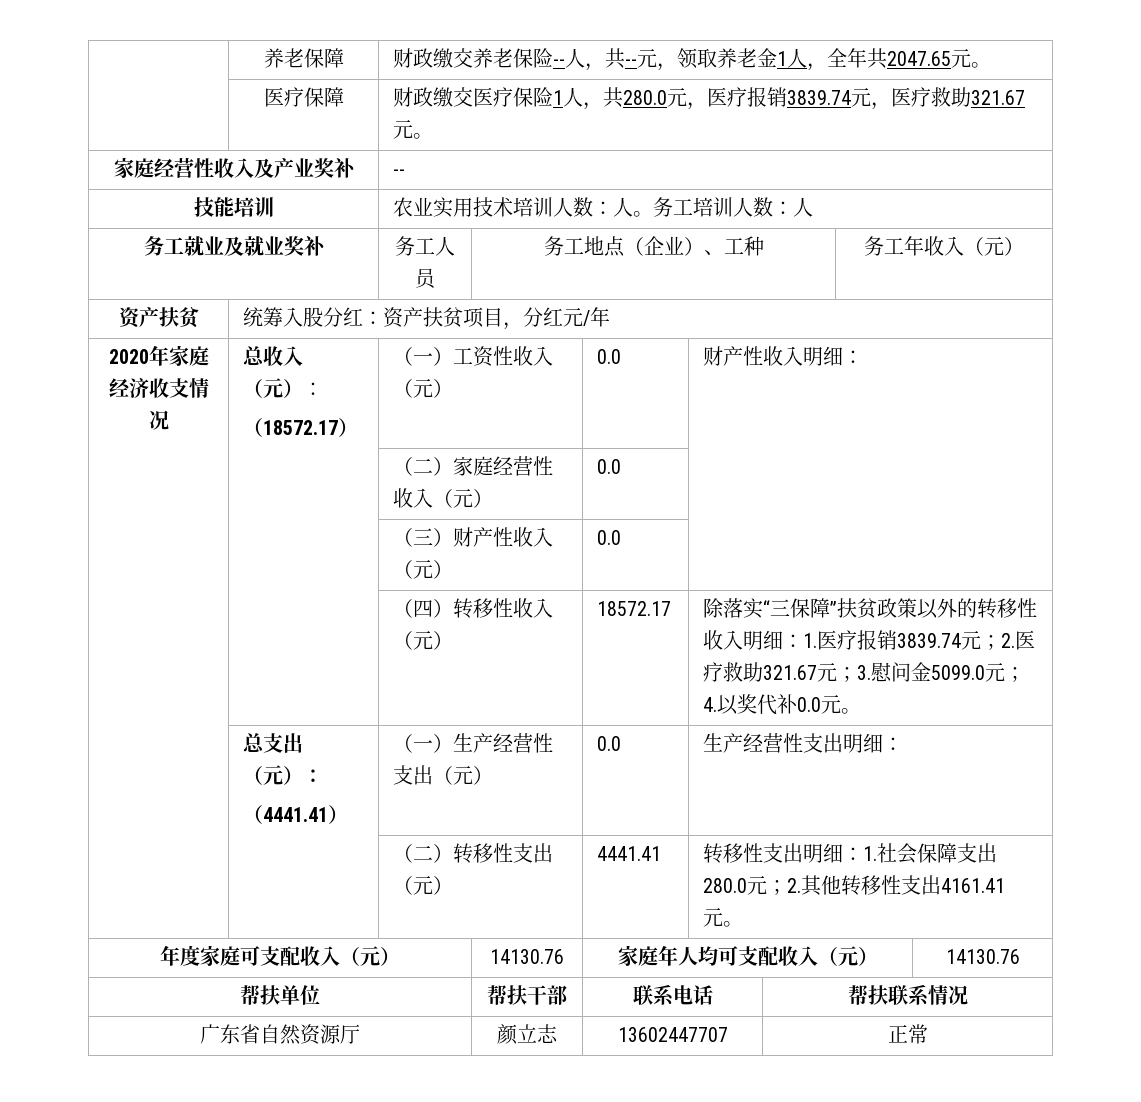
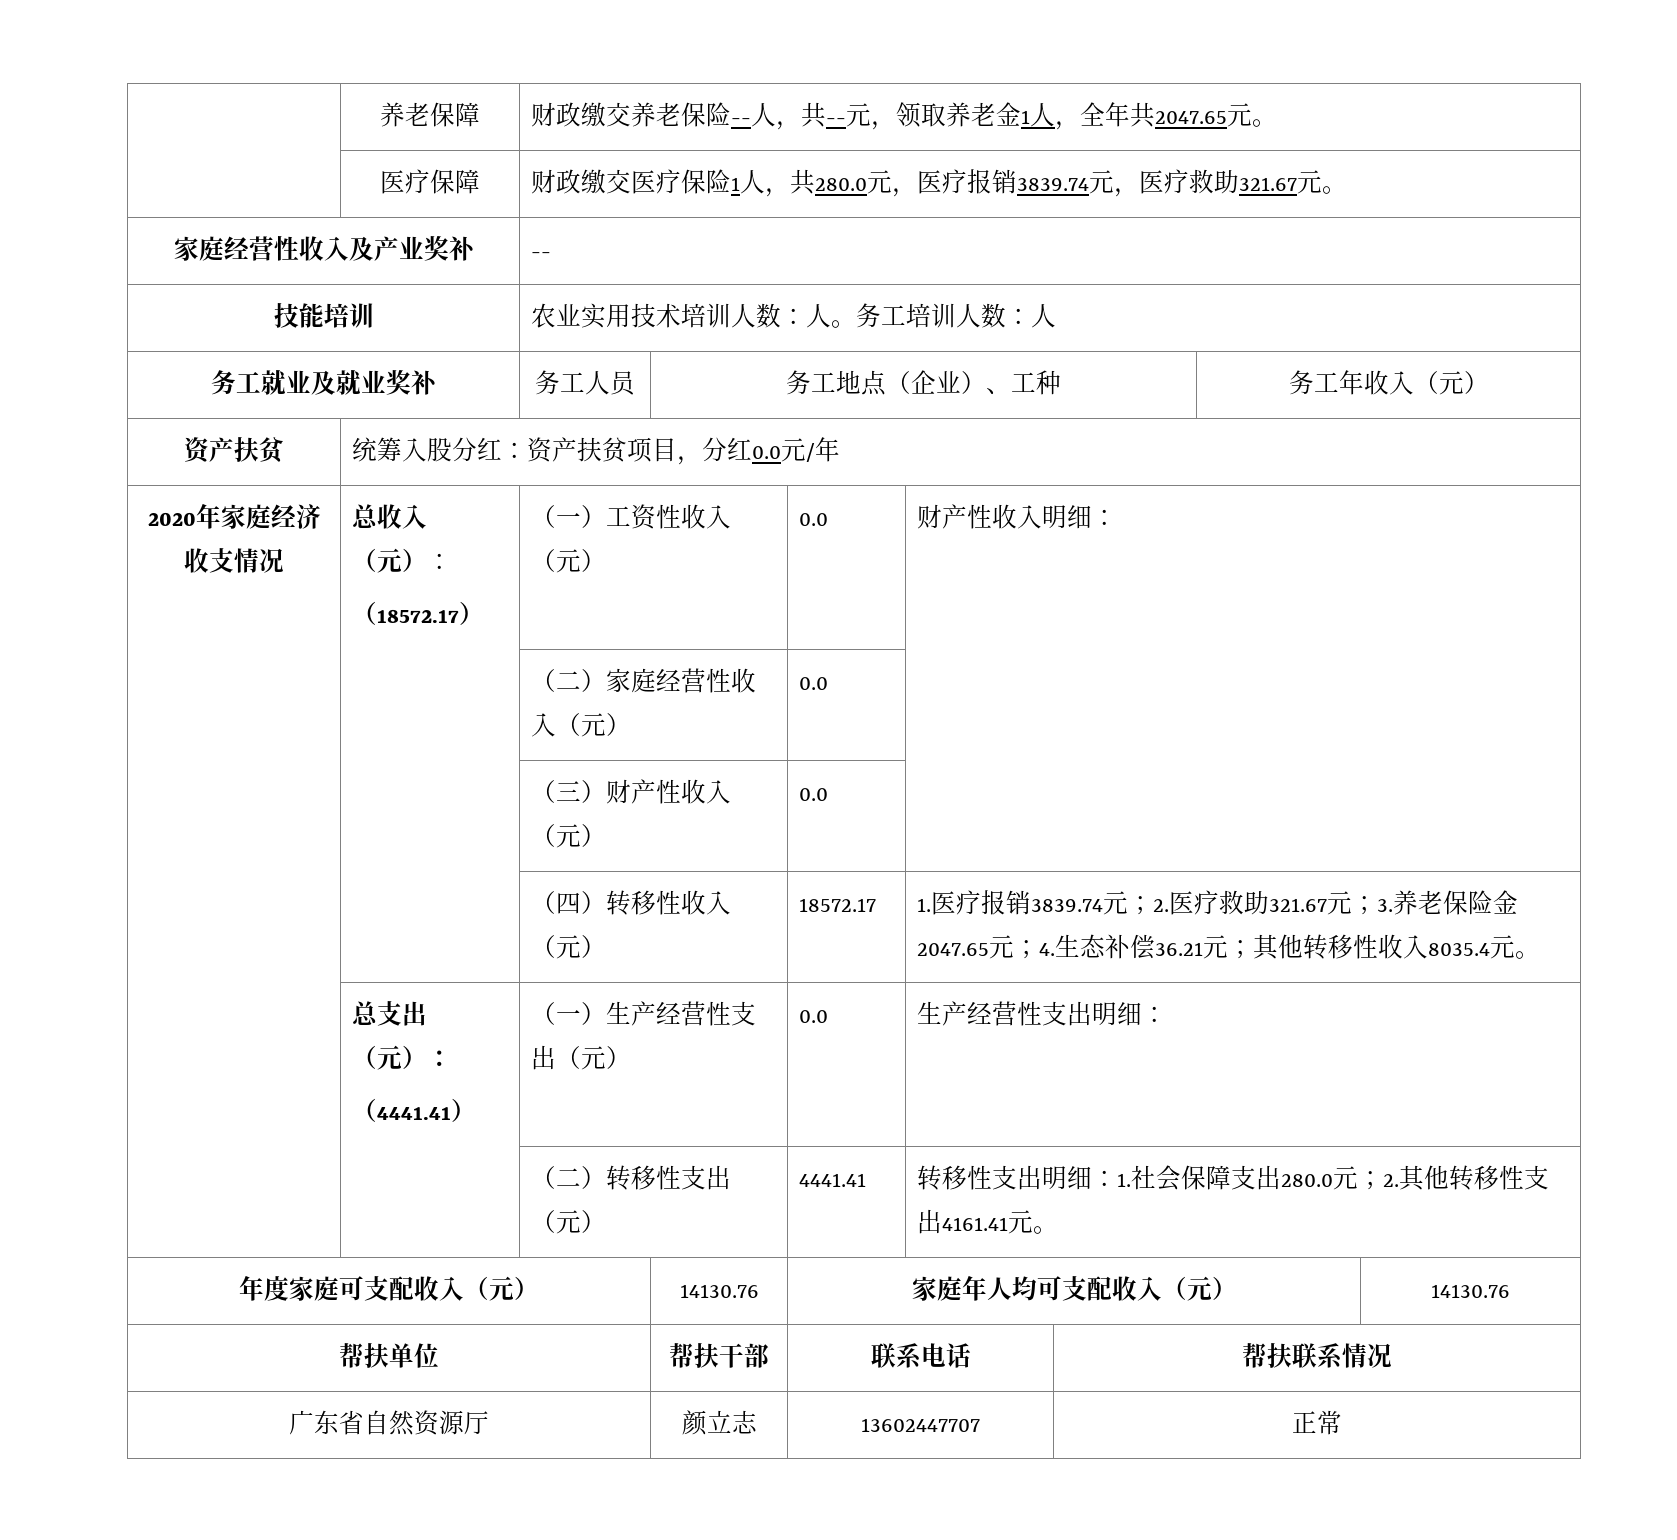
- 资产扶贫 | 统筹入股分红：资产扶贫项目，分红元/年
+ 资产扶贫 | 统筹入股分红：资产扶贫项目，分红0.0元/年
- | | （四）转移性收入（元） | 18572.17 | 除落实“三保障”扶贫政策以外的转移性收入明细：1.医疗报销3839.74元；2.医疗救助321.67元；3.慰问金5099.0元；4.以奖代补0.0元。
+ | | （四）转移性收入（元） | 18572.17 | 1.医疗报销3839.74元；2.医疗救助321.67元；3.养老保险金2047.65元；4.生态补偿36.21元；其他转移性收入8035.4元。

